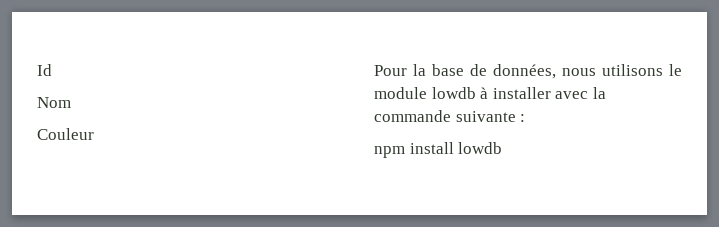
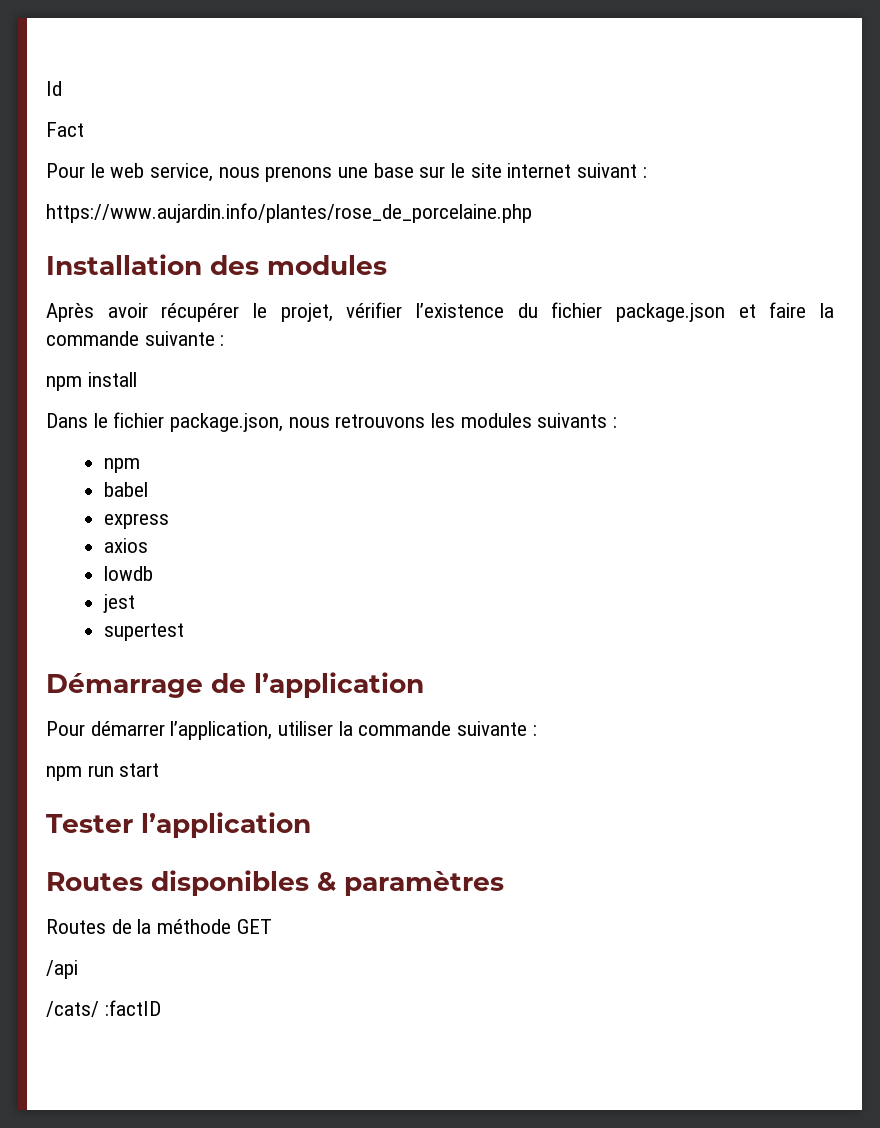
- Nom
- Couleur
- Pour la base de données, nous utilisons le module lowdb à installer avec la commande suivante :
+ Fact
+ Pour le web service, nous prenons une base sur le site internet suivant :
+ https://www.aujardin.info/plantes/rose_de_porcelaine.php
+ Installation des modules
+ Après avoir récupérer le projet, vérifier l’existence du fichier package.json et faire la commande suivante :
- npm install lowdb
+ npm install
+ Dans le fichier package.json, nous retrouvons les modules suivants :
+ npm
+ babel
+ express
+ axios
+ lowdb
+ jest
+ supertest
+ Démarrage de l’application
+ Pour démarrer l’application, utiliser la commande suivante :
+ npm run start
+ Tester l’application
+ Routes disponibles & paramètres
+ Routes de la méthode GET
+ /api
+ /cats/ :factID

